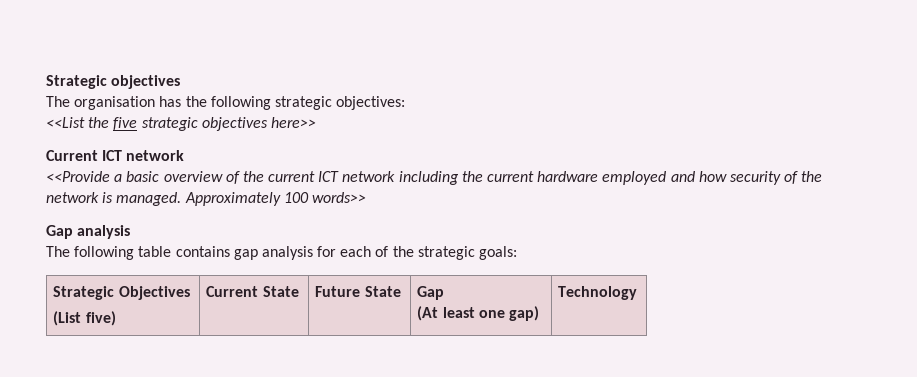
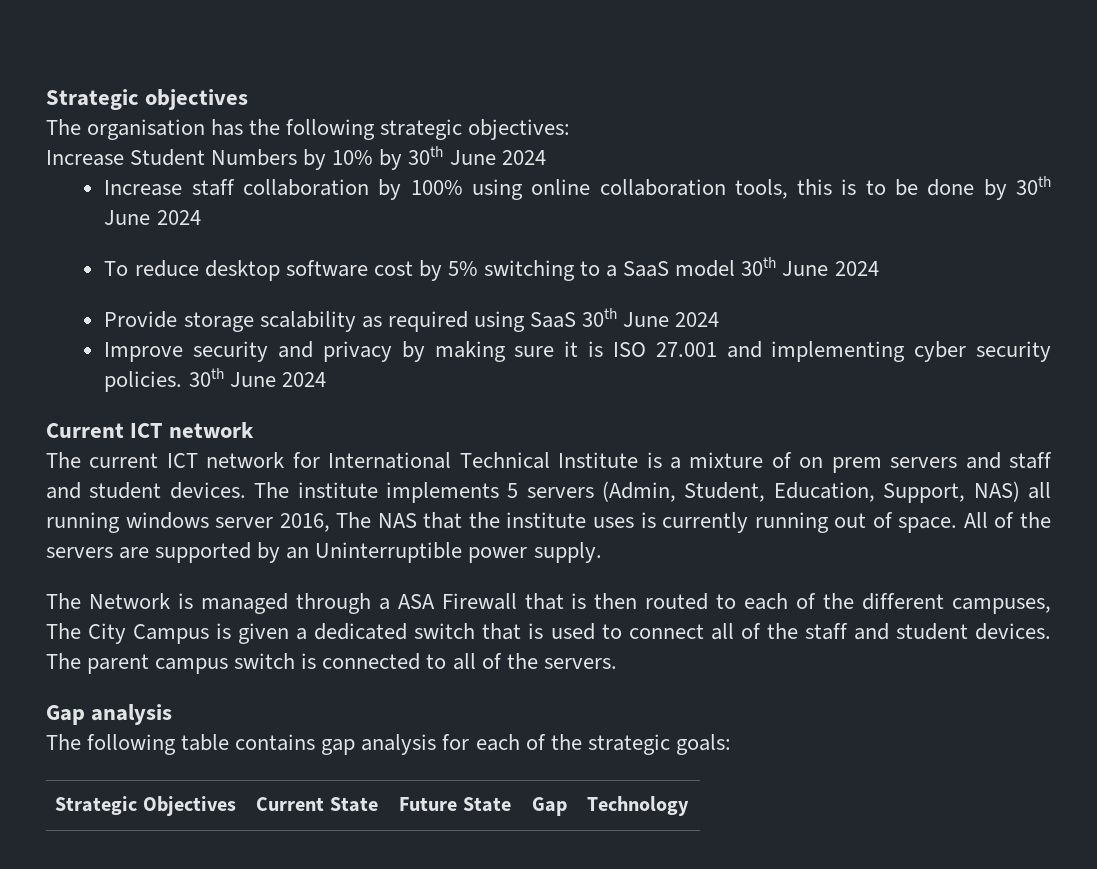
- <<List the five strategic objectives here>>
+ Increase Student Numbers by 10% by 30th June 2024
+ Increase staff collaboration by 100% using online collaboration tools, this is to be done by 30th June 2024
+ To reduce desktop software cost by 5% switching to a SaaS model 30th June 2024
+ Provide storage scalability as required using SaaS 30th June 2024
+ Improve security and privacy by making sure it is ISO 27.001 and implementing cyber security policies. 30th June 2024
  Current ICT network
- <<Provide a basic overview of the current ICT network including the current hardware employed and how security of the network is managed. Approximately 100 words>>
+ The current ICT network for International Technical Institute is a mixture of on prem servers and staff and student devices. The institute implements 5 servers (Admin, Student, Education, Support, NAS) all running windows server 2016, The NAS that the institute uses is currently running out of space. All of the servers are supported by an Uninterruptible power supply.
+ The Network is managed through a ASA Firewall that is then routed to each of the different campuses, The City Campus is given a dedicated switch that is used to connect all of the staff and student devices. The parent campus switch is connected to all of the servers.
- Strategic Objectives
- (List five) | Current State | Future State | Gap
- (At least one gap) | Technology
+ Strategic Objectives | Current State | Future State | Gap | Technology

